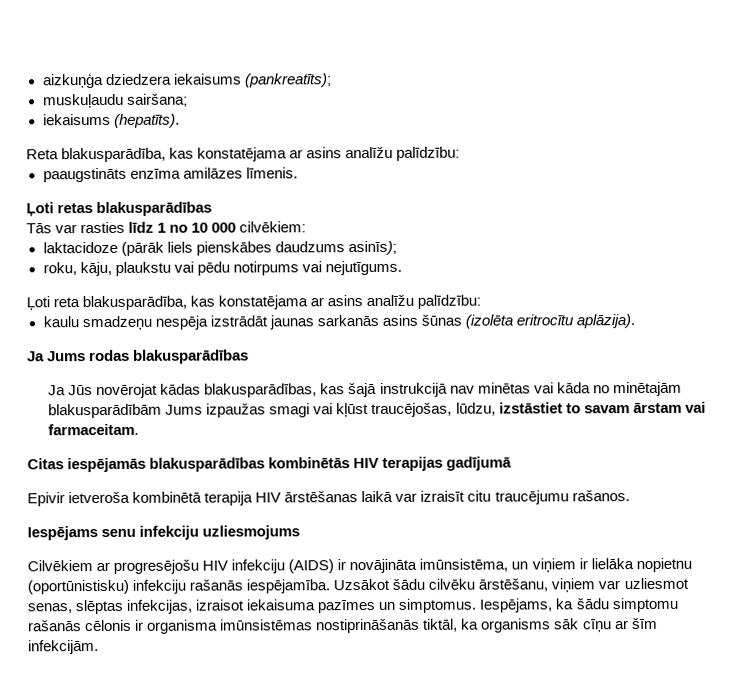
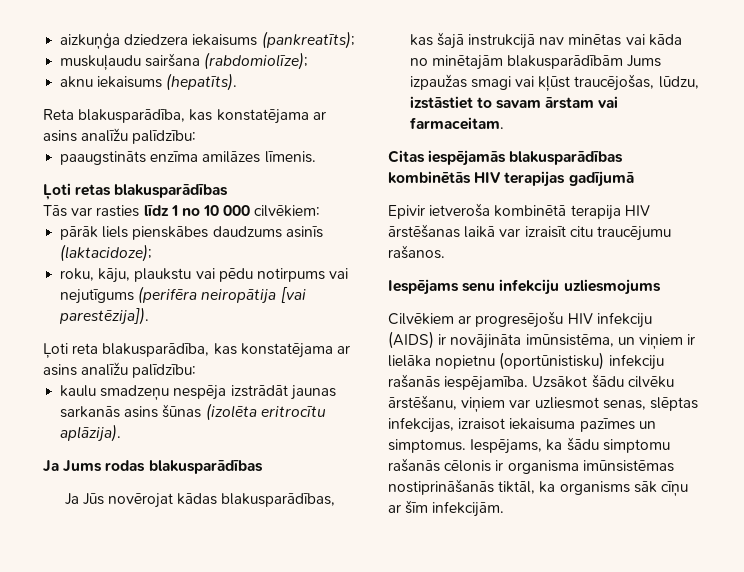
- muskuļaudu sairšana;
- iekaisums (hepatīts).
+ muskuļaudu sairšana (rabdomiolīze);
+ aknu iekaisums (hepatīts).
- laktacidoze (pārāk liels pienskābes daudzums asinīs);
+ pārāk liels pienskābes daudzums asinīs (laktacidoze);
- roku, kāju, plaukstu vai pēdu notirpums vai nejutīgums.
+ roku, kāju, plaukstu vai pēdu notirpums vai nejutīgums (perifēra neiropātija [vai parestēzija]).

